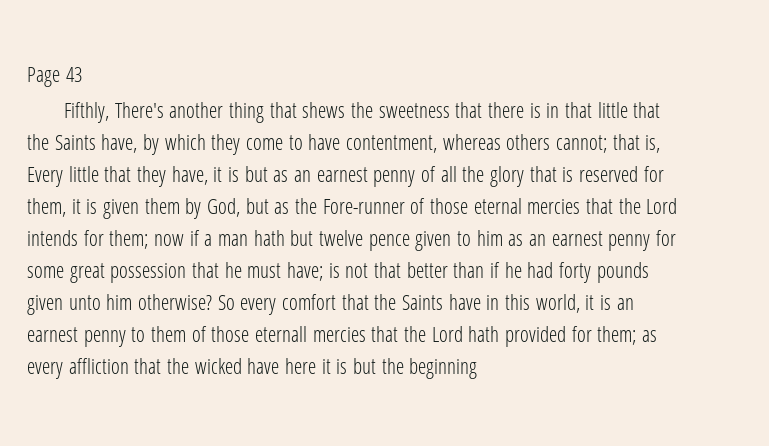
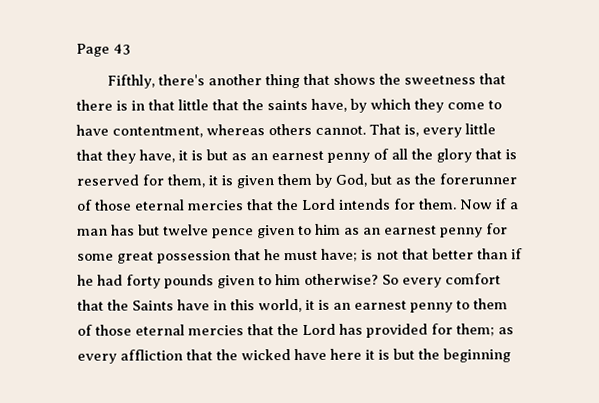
- Fifthly, There's another thing that shews the sweetness that there is in that little that the Saints have, by which they come to have contentment, whereas others cannot; that is, Every little that they have, it is but as an earnest penny of all the glory that is reserved for them, it is given them by God, but as the Fore-runner of those eternal mercies that the Lord intends for them; now if a man hath but twelve pence given to him as an earnest penny for some great possession that he must have;
+ Fifthly, there's another thing that shows the sweetness that there is in that little that the saints have, by which they come to have contentment, whereas others cannot. That is, every little that they have, it is but as an earnest penny of all the glory that is reserved for them, it is given them by God, but as the forerunner of those eternal mercies that the Lord intends for them. Now if a man has but twelve pence given to him as an earnest penny for some great possession that he must have;
- is not that better than if he had forty pounds given unto him otherwise?
+ is not that better than if he had forty pounds given to him otherwise?
- So every comfort that the Saints have in this world, it is an earnest penny to them of those eternall mercies that the Lord hath provided for them; as every affliction that the wicked have here it is but the beginning
+ So every comfort that the Saints have in this world, it is an earnest penny to them of those eternal mercies that the Lord has provided for them; as every affliction that the wicked have here it is but the beginning

